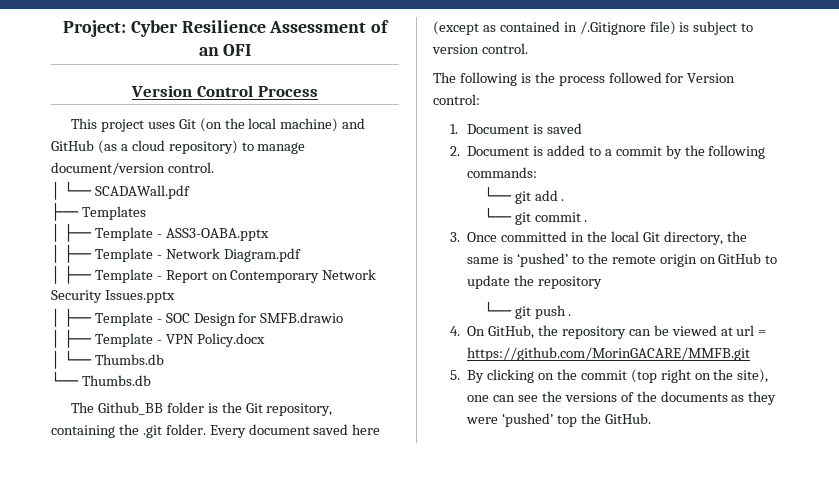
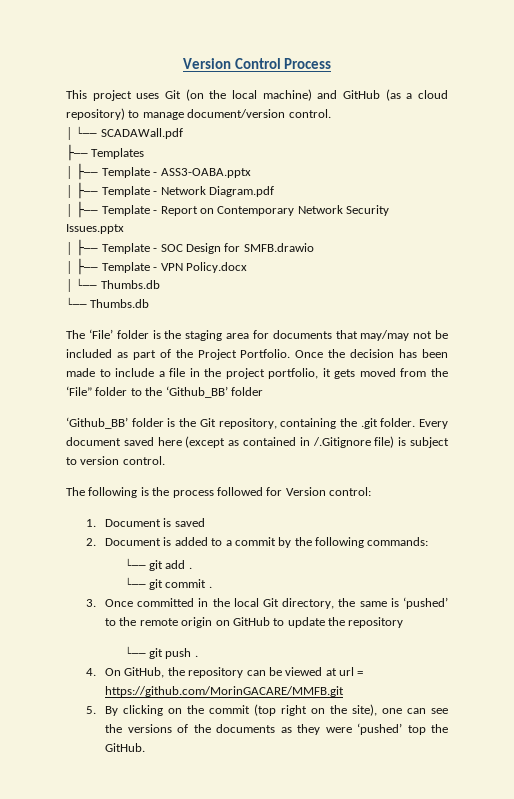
- Project: Cyber Resilience Assessment of an OFI
- The Github_BB folder is the Git repository, containing the .git folder.
+ The ‘File’ folder is the staging area for documents that may/may not be included as part of the Project Portfolio. Once the decision has been made to include a file in the project portfolio, it gets moved from the ‘File” folder to the ‘Github_BB’ folder
+ ‘Github_BB’ folder is the Git repository, containing the .git folder.

